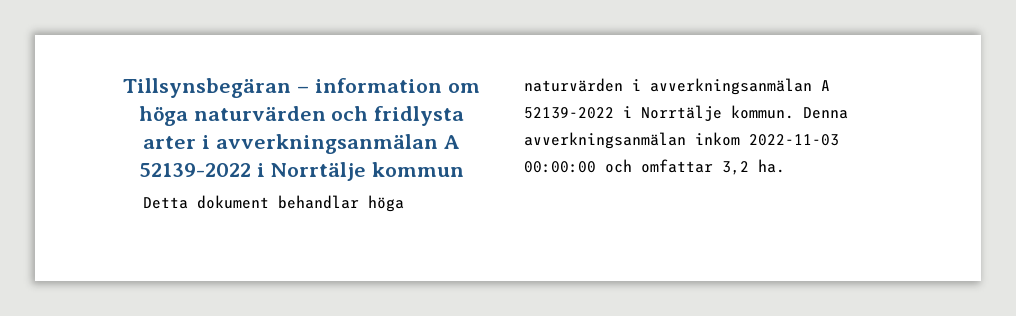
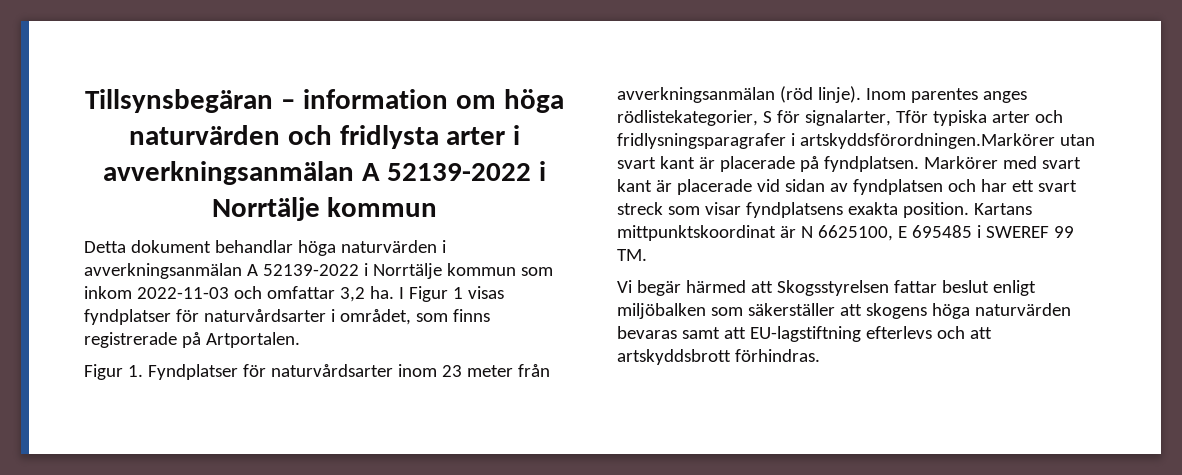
- Detta dokument behandlar höga naturvärden i avverkningsanmälan A 52139-2022 i Norrtälje kommun. Denna avverkningsanmälan inkom 2022-11-03 00:00:00 och omfattar 3,2 ha.
+ Detta dokument behandlar höga naturvärden i avverkningsanmälan A 52139-2022 i Norrtälje kommun som inkom 2022-11-03 och omfattar 3,2 ha.
+ I Figur 1 visas fyndplatser för naturvårdsarter i området, som finns registrerade på Artportalen.
+ Figur 1. Fyndplatser för naturvårdsarter inom 23 meter från avverkningsanmälan (röd linje). Inom parentes anges rödlistekategorier, S för signalarter, Tför typiska arter och fridlysningsparagrafer i artskyddsförordningen.Markörer utan svart kant är placerade på fyndplatsen. Markörer med svart kant är placerade vid sidan av fyndplatsen och har ett svart streck som visar fyndplatsens exakta position. Kartans mittpunktskoordinat är N 6625100, E 695485 i SWEREF 99 TM.
+ Vi begär härmed att Skogsstyrelsen fattar beslut enligt miljöbalken som säkerställer att skogens höga naturvärden bevaras samt att EU-lagstiftning efterlevs och att artskyddsbrott förhindras.

